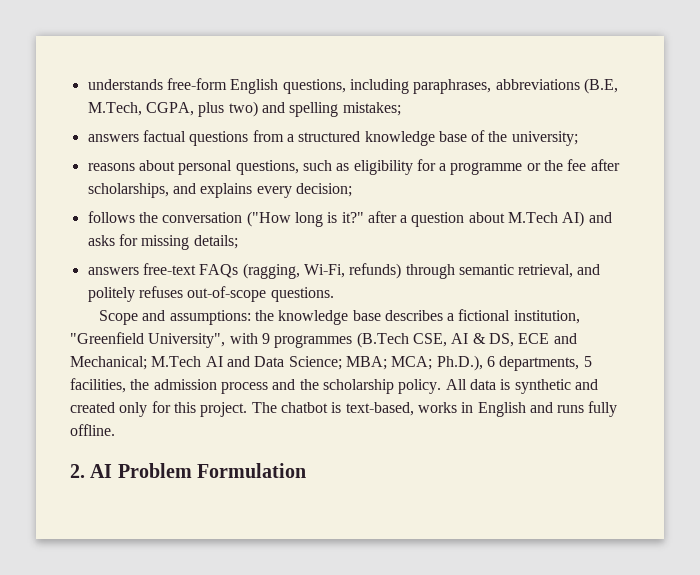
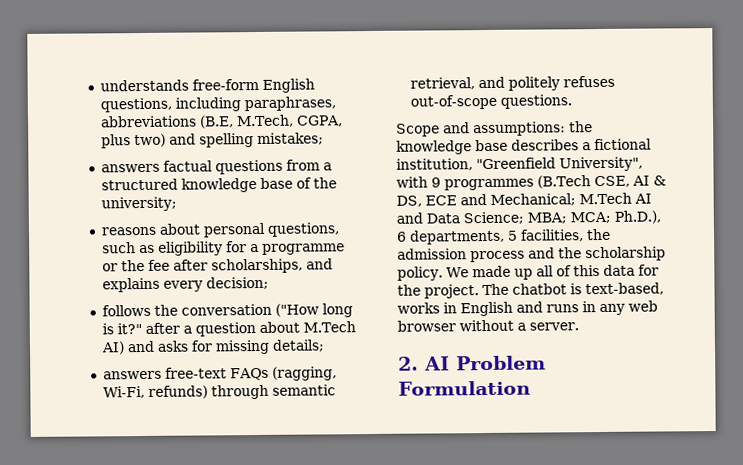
- All data is synthetic and created only for this project.
+ We made up all of this data for the project.
- The chatbot is text-based, works in English and runs fully offline.
+ The chatbot is text-based, works in English and runs in any web browser without a server.

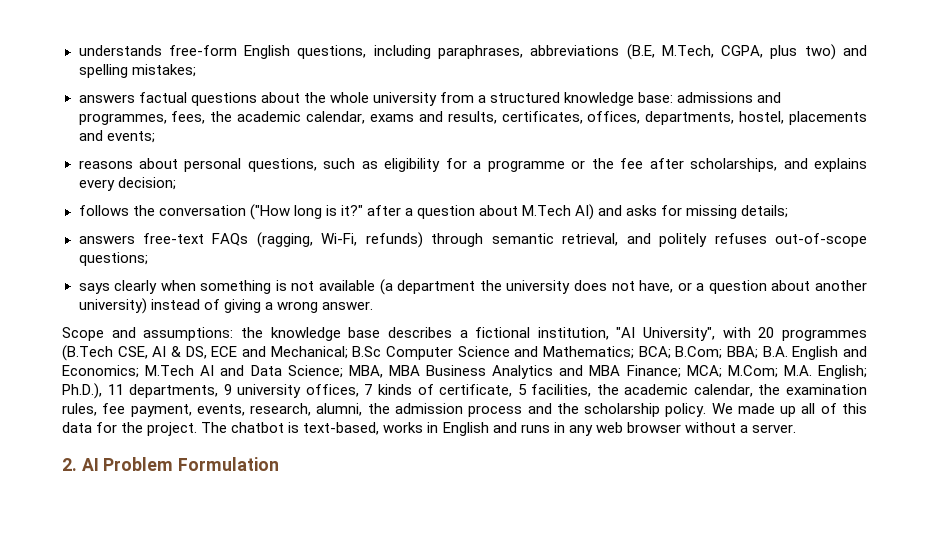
- answers factual questions from a structured knowledge base of the university;
+ answers factual questions about the whole university from a structured knowledge base: admissions and programmes, fees, the academic calendar, exams and results, certificates, offices, departments, hostel, placements and events;
- answers free-text FAQs (ragging, Wi-Fi, refunds) through semantic retrieval, and politely refuses out-of-scope questions.
+ answers free-text FAQs (ragging, Wi-Fi, refunds) through semantic retrieval, and politely refuses out-of-scope questions;
+ says clearly when something is not available (a department the university does not have, or a question about another university) instead of giving a wrong answer.
- Scope and assumptions: the knowledge base describes a fictional institution, "Greenfield University", with 9 programmes (B.Tech CSE, AI & DS, ECE and Mechanical; M.Tech AI and Data Science; MBA; MCA; Ph.D.), 6 departments, 5 facilities, the admission process and the scholarship policy.
+ Scope and assumptions: the knowledge base describes a fictional institution, "AI University", with 20 programmes (B.Tech CSE, AI & DS, ECE and Mechanical; B.Sc Computer Science and Mathematics; BCA; B.Com; BBA; B.A. English and Economics; M.Tech AI and Data Science; MBA, MBA Business Analytics and MBA Finance; MCA; M.Com; M.A. English; Ph.D.), 11 departments, 9 university offices, 7 kinds of certificate, 5 facilities, the academic calendar, the examination rules, fee payment, events, research, alumni, the admission process and the scholarship policy.

